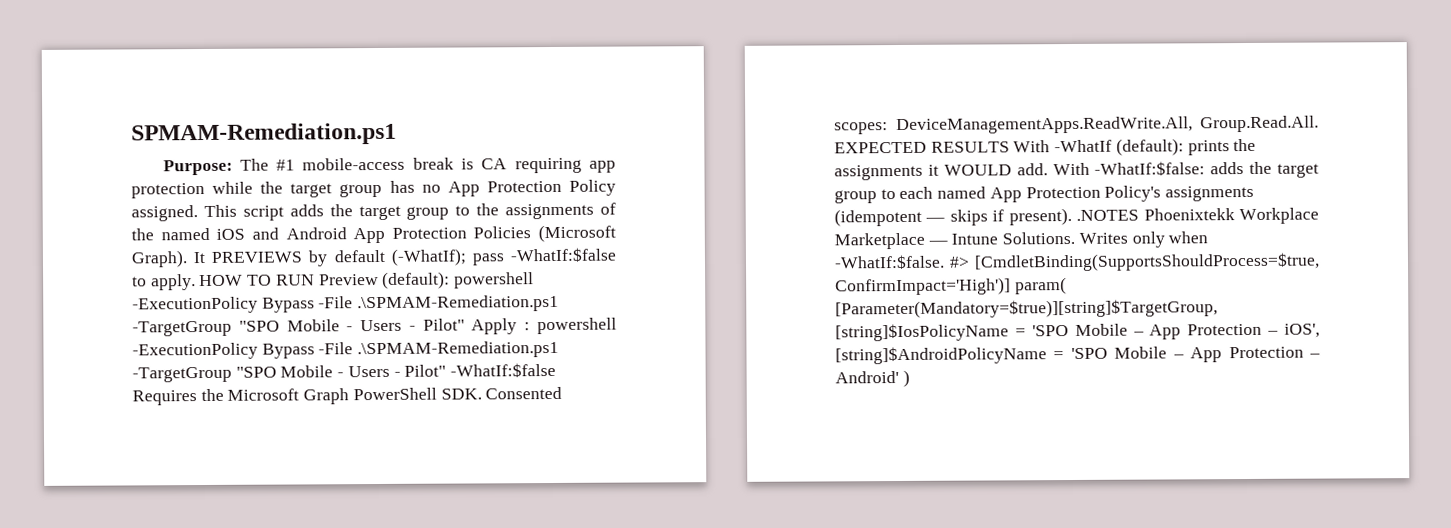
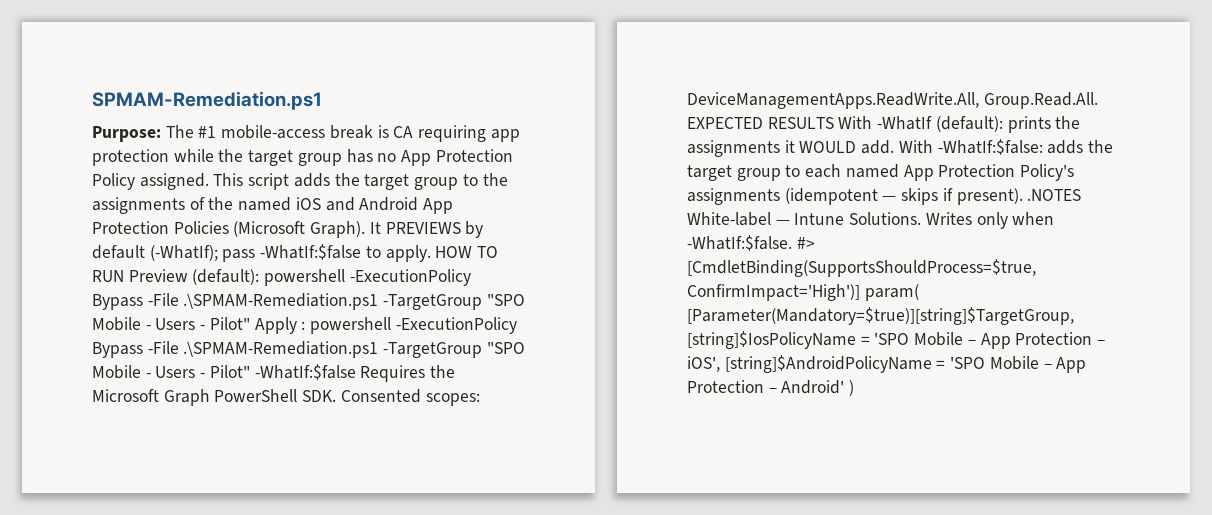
- With -WhatIf:$false: adds the target group to each named App Protection Policy's assignments (idempotent — skips if present). .NOTES Phoenixtekk Workplace Marketplace — Intune Solutions.
+ With -WhatIf:$false: adds the target group to each named App Protection Policy's assignments (idempotent — skips if present). .NOTES White-label — Intune Solutions.

